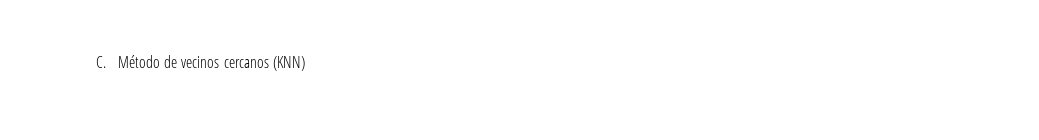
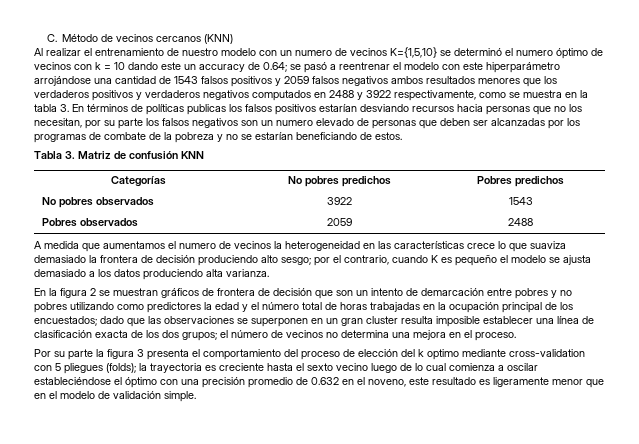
+ Al realizar el entrenamiento de nuestro modelo con un numero de vecinos K={1,5,10} se determinó el numero óptimo de vecinos con k = 10 dando este un accuracy de 0.64; se pasó a reentrenar el modelo con este hiperparámetro arrojándose una cantidad de 1543 falsos positivos y 2059 falsos negativos ambos resultados menores que los verdaderos positivos y verdaderos negativos computados en 2488 y 3922 respectivamente, como se muestra en la tabla 3. En términos de políticas publicas los falsos positivos estarían desviando recursos hacia personas que no los necesitan, por su parte los falsos negativos son un numero elevado de personas que deben ser alcanzadas por los programas de combate de la pobreza y no se estarían beneficiando de estos.
+ Tabla 3. Matriz de confusión KNN
+ Categorías | No pobres predichos | Pobres predichos
+ No pobres observados | 3922 | 1543
+ Pobres observados | 2059 | 2488
+ A medida que aumentamos el numero de vecinos la heterogeneidad en las características crece lo que suaviza demasiado la frontera de decisión produciendo alto sesgo; por el contrario, cuando K es pequeño el modelo se ajusta demasiado a los datos produciendo alta varianza.
+ En la figura 2 se muestran gráficos de frontera de decisión que son un intento de demarcación entre pobres y no pobres utilizando como predictores la edad y el número total de horas trabajadas en la ocupación principal de los encuestados; dado que las observaciones se superponen en un gran cluster resulta imposible establecer una línea de clasificación exacta de los dos grupos; el número de vecinos no determina una mejora en el proceso.
+ Por su parte la figura 3 presenta el comportamiento del proceso de elección del k optimo mediante cross-validation con 5 pliegues (folds); la trayectoria es creciente hasta el sexto vecino luego de lo cual comienza a oscilar estableciéndose el óptimo con una precisión promedio de 0.632 en el noveno, este resultado es ligeramente menor que en el modelo de validación simple.

